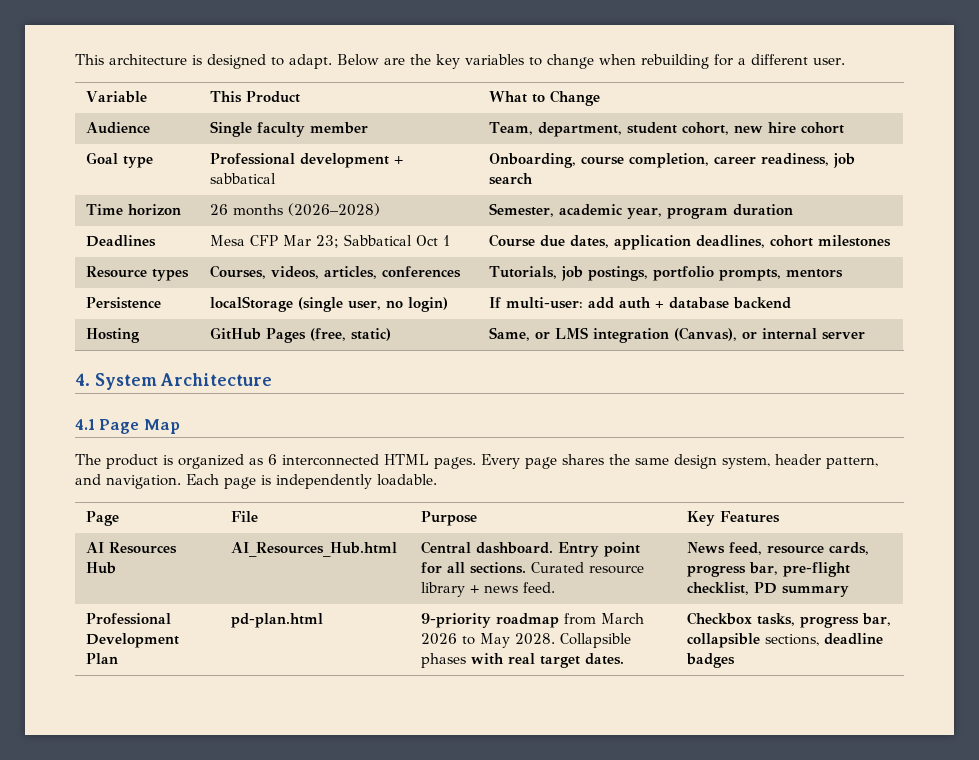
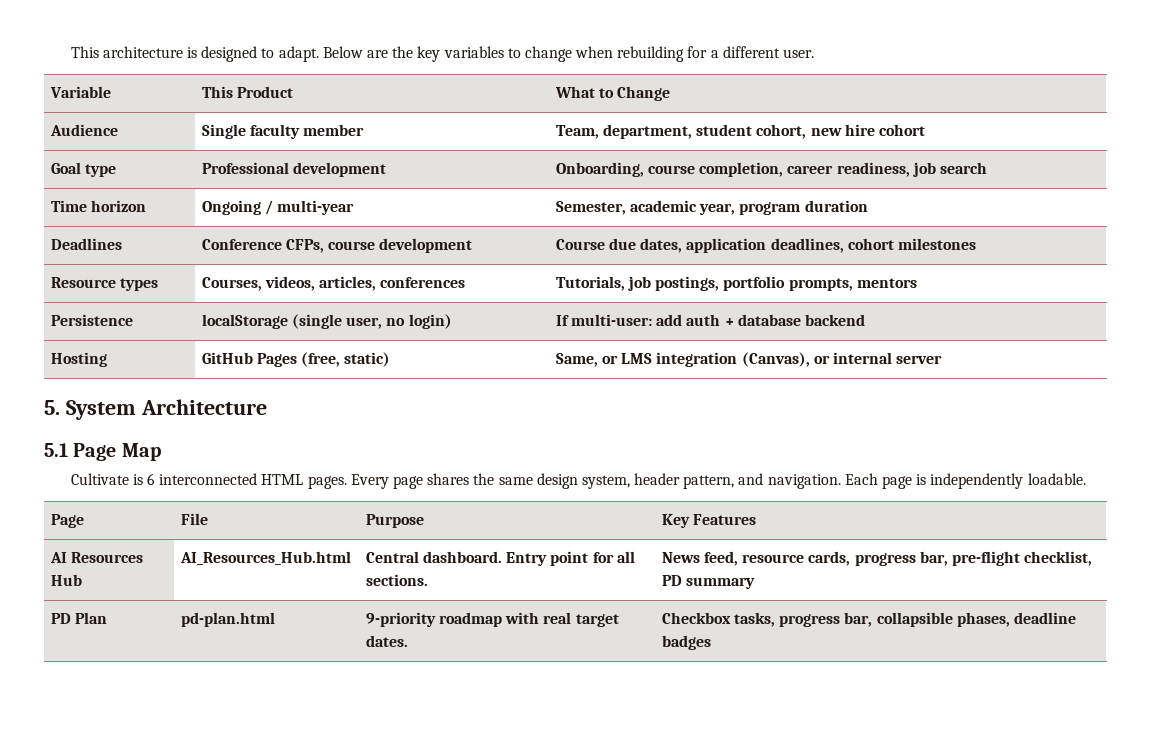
- Goal type | Professional development + sabbatical | Onboarding, course completion, career readiness, job search
+ Goal type | Professional development | Onboarding, course completion, career readiness, job search
- Time horizon | 26 months (2026–2028) | Semester, academic year, program duration
+ Time horizon | Ongoing / multi-year | Semester, academic year, program duration
- Deadlines | Mesa CFP Mar 23; Sabbatical Oct 1 | Course due dates, application deadlines, cohort milestones
+ Deadlines | Conference CFPs, course development | Course due dates, application deadlines, cohort milestones
- 4. System Architecture
+ 5. System Architecture
- 4.1 Page Map
+ 5.1 Page Map
- The product is organized as 6 interconnected HTML pages.
+ Cultivate is 6 interconnected HTML pages.
- AI Resources Hub | AI_Resources_Hub.html | Central dashboard. Entry point for all sections. Curated resource library + news feed. | News feed, resource cards, progress bar, pre-flight checklist, PD summary
+ AI Resources Hub | AI_Resources_Hub.html | Central dashboard. Entry point for all sections. | News feed, resource cards, progress bar, pre-flight checklist, PD summary
- Professional Development Plan | pd-plan.html | 9-priority roadmap from March 2026 to May 2028. Collapsible phases with real target dates. | Checkbox tasks, progress bar, collapsible sections, deadline badges
+ PD Plan | pd-plan.html | 9-priority roadmap with real target dates. | Checkbox tasks, progress bar, collapsible phases, deadline badges

